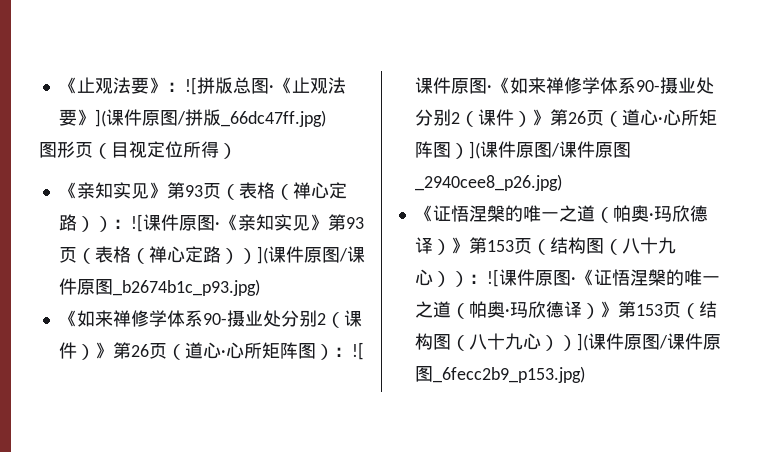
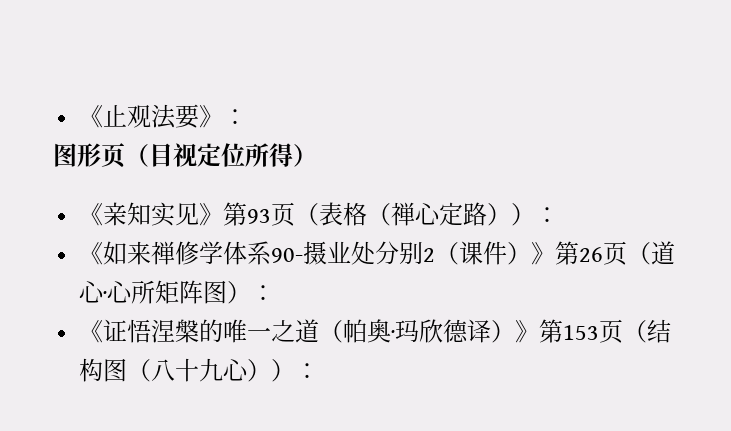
- 《止观法要》：![拼版总图·《止观法要》](课件原图/拼版_66dc47ff.jpg)
+ 《止观法要》：
- 《亲知实见》第93页（表格（禅心定路））：![课件原图·《亲知实见》第93页（表格（禅心定路））](课件原图/课件原图_b2674b1c_p93.jpg)
+ 《亲知实见》第93页（表格（禅心定路））：
- 《如来禅修学体系90-摄业处分别2（课件）》第26页（道心·心所矩阵图）：![课件原图·《如来禅修学体系90-摄业处分别2（课件）》第26页（道心·心所矩阵图）](课件原图/课件原图_2940cee8_p26.jpg)
+ 《如来禅修学体系90-摄业处分别2（课件）》第26页（道心·心所矩阵图）：
- 《证悟涅槃的唯一之道（帕奥·玛欣德译）》第153页（结构图（八十九心））：![课件原图·《证悟涅槃的唯一之道（帕奥·玛欣德译）》第153页（结构图（八十九心））](课件原图/课件原图_6fecc2b9_p153.jpg)
+ 《证悟涅槃的唯一之道（帕奥·玛欣德译）》第153页（结构图（八十九心））：

